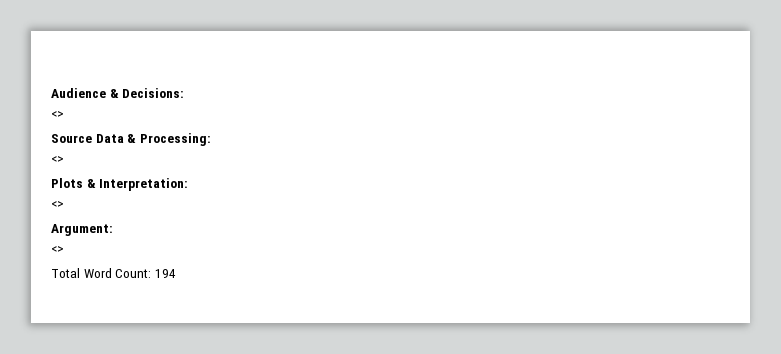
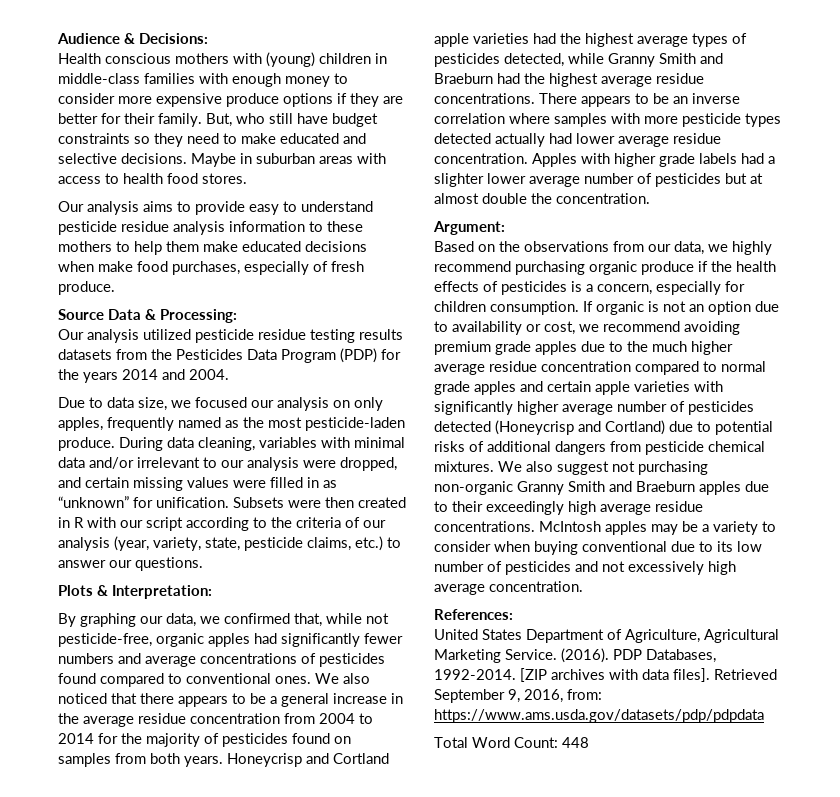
  Audience & Decisions:
- <>
+ Health conscious mothers with (young) children in middle-class families with enough money to consider more expensive produce options if they are better for their family. But, who still have budget constraints so they need to make educated and selective decisions. Maybe in suburban areas with access to health food stores.
+ Our analysis aims to provide easy to understand pesticide residue analysis information to these mothers to help them make educated decisions when make food purchases, especially of fresh produce.
  Source Data & Processing:
- <>
+ Our analysis utilized pesticide residue testing results datasets from the Pesticides Data Program (PDP) for the years 2014 and 2004.
+ Due to data size, we focused our analysis on only apples, frequently named as the most pesticide-laden produce. During data cleaning, variables with minimal data and/or irrelevant to our analysis were dropped, and certain missing values were filled in as “unknown” for unification. Subsets were then created in R with our script according to the criteria of our analysis (year, variety, state, pesticide claims, etc.) to answer our questions.
  Plots & Interpretation:
- <>
+ By graphing our data, we confirmed that, while not pesticide-free, organic apples had significantly fewer numbers and average concentrations of pesticides found compared to conventional ones. We also noticed that there appears to be a general increase in the average residue concentration from 2004 to 2014 for the majority of pesticides found on samples from both years. Honeycrisp and Cortland apple varieties had the highest average types of pesticides detected, while Granny Smith and Braeburn had the highest average residue concentrations. There appears to be an inverse correlation where samples with more pesticide types detected actually had lower average residue concentration. Apples with higher grade labels had a slighter lower average number of pesticides but at almost double the concentration.
  Argument:
- <>
+ Based on the observations from our data, we highly recommend purchasing organic produce if the health effects of pesticides is a concern, especially for children consumption. If organic is not an option due to availability or cost, we recommend avoiding premium grade apples due to the much higher average residue concentration compared to normal grade apples and certain apple varieties with significantly higher average number of pesticides detected (Honeycrisp and Cortland) due to potential risks of additional dangers from pesticide chemical mixtures. We also suggest not purchasing non-organic Granny Smith and Braeburn apples due to their exceedingly high average residue concentrations. McIntosh apples may be a variety to consider when buying conventional due to its low number of pesticides and not excessively high average concentration.
+ References:
+ United States Department of Agriculture, Agricultural Marketing Service. (2016). PDP Databases, 1992-2014. [ZIP archives with data files]. Retrieved September 9, 2016, from: https://www.ams.usda.gov/datasets/pdp/pdpdata
- Total Word Count: 194
+ Total Word Count: 448

